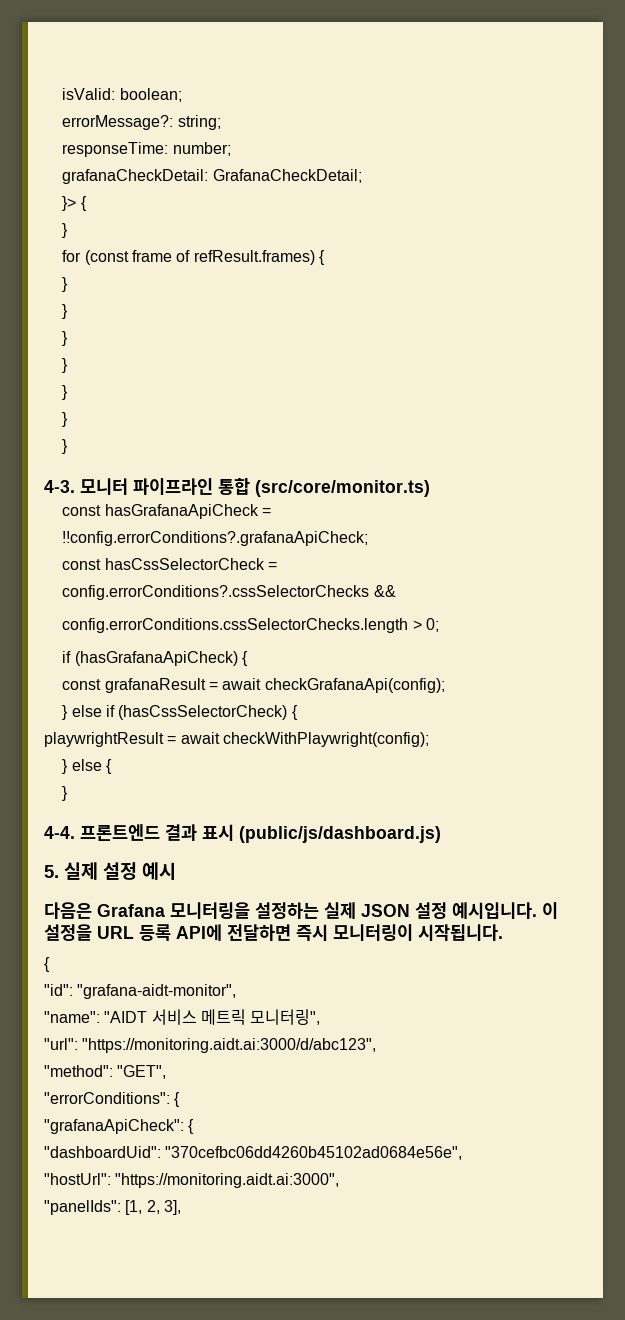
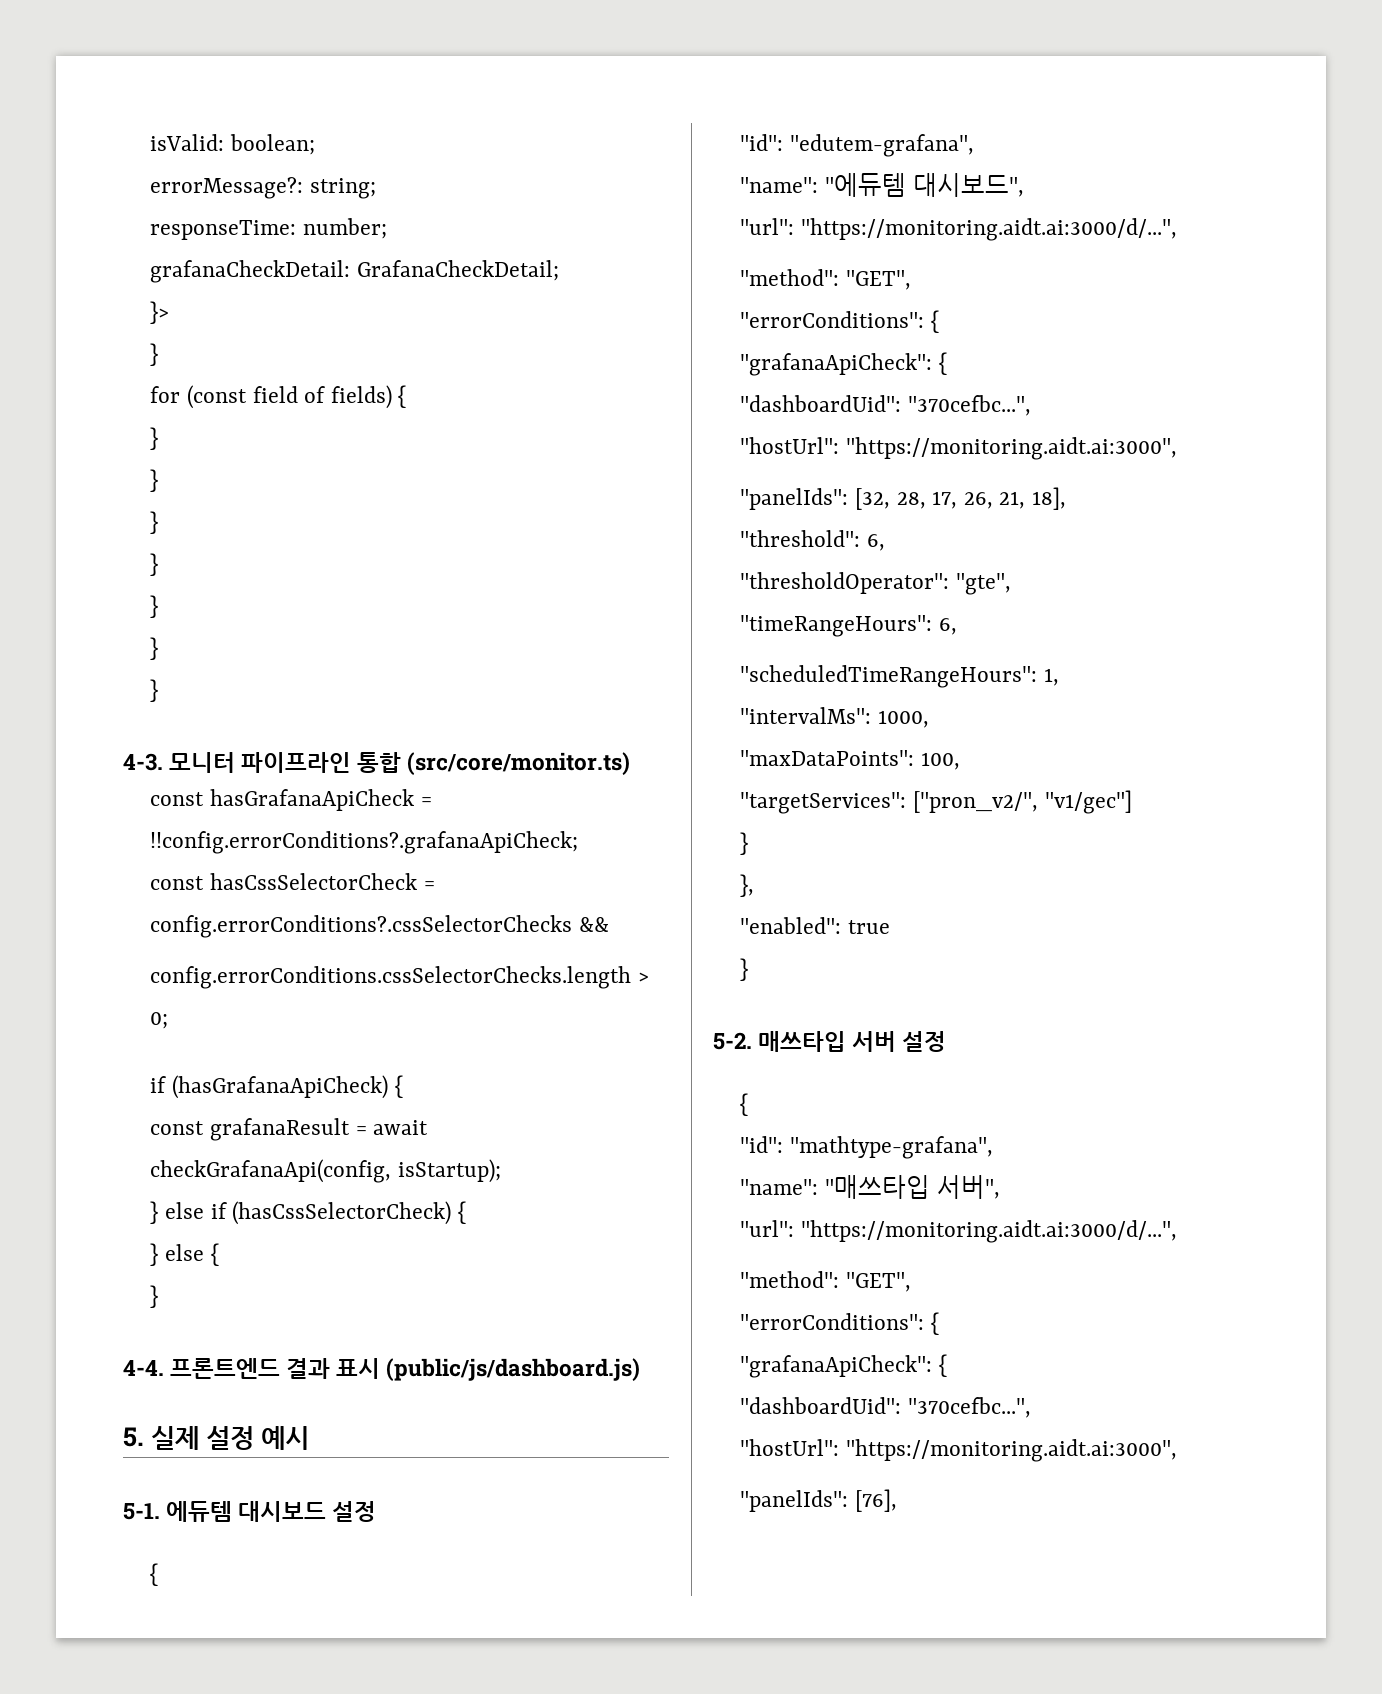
- }> {
+ }>
- for (const frame of refResult.frames) {
+ for (const field of fields) {
- const grafanaResult = await checkGrafanaApi(config);
+ const grafanaResult = await checkGrafanaApi(config, isStartup);
- playwrightResult = await checkWithPlaywright(config);
- 다음은 Grafana 모니터링을 설정하는 실제 JSON 설정 예시입니다. 이 설정을 URL 등록 API에 전달하면 즉시 모니터링이 시작됩니다.
+ 5-1. 에듀템 대시보드 설정
  {
- "id": "grafana-aidt-monitor",
- "name": "AIDT 서비스 메트릭 모니터링",
- "url": "https://monitoring.aidt.ai:3000/d/abc123",
+ "id": "edutem-grafana",
+ "name": "에듀템 대시보드",
+ "url": "https://monitoring.aidt.ai:3000/d/...",
  "method": "GET",
  "errorConditions": {
  "grafanaApiCheck": {
- "dashboardUid": "370cefbc06dd4260b45102ad0684e56e",
+ "dashboardUid": "370cefbc...",
  "hostUrl": "https://monitoring.aidt.ai:3000",
- "panelIds": [1, 2, 3],
+ "panelIds": [32, 28, 17, 26, 21, 18],
+ "threshold": 6,
+ "thresholdOperator": "gte",
+ "timeRangeHours": 6,
+ "scheduledTimeRangeHours": 1,
+ "intervalMs": 1000,
+ "maxDataPoints": 100,
+ "targetServices": ["pron_v2/", "v1/gec"]
+ }
+ },
+ "enabled": true
+ }
+ 5-2. 매쓰타입 서버 설정
+ {
+ "id": "mathtype-grafana",
+ "name": "매쓰타입 서버",
+ "url": "https://monitoring.aidt.ai:3000/d/...",
+ "method": "GET",
+ "errorConditions": {
+ "grafanaApiCheck": {
+ "dashboardUid": "370cefbc...",
+ "hostUrl": "https://monitoring.aidt.ai:3000",
+ "panelIds": [76],

